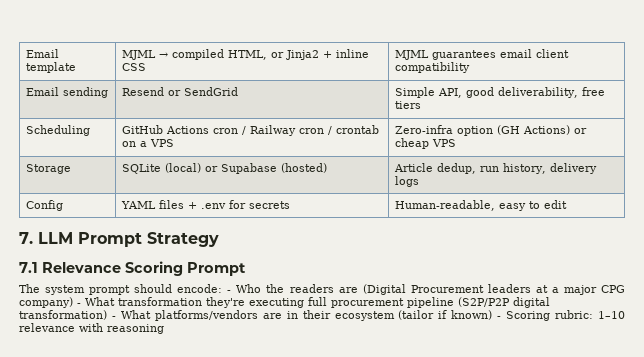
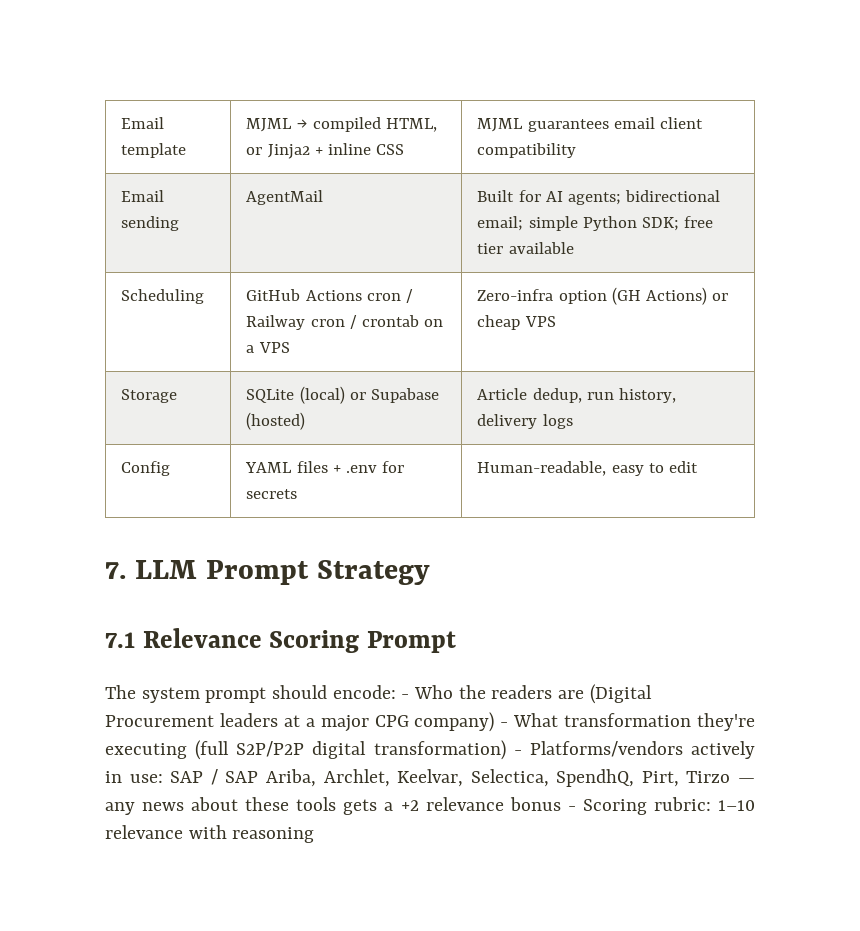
- Email sending | Resend or SendGrid | Simple API, good deliverability, free tiers
+ Email sending | AgentMail | Built for AI agents; bidirectional email; simple Python SDK; free tier available
- The system prompt should encode: - Who the readers are (Digital Procurement leaders at a major CPG company) - What transformation they're executing full procurement pipeline (S2P/P2P digital transformation) - What platforms/vendors are in their ecosystem (tailor if known) - Scoring rubric: 1–10 relevance with reasoning
+ The system prompt should encode: - Who the readers are (Digital Procurement leaders at a major CPG company) - What transformation they're executing (full S2P/P2P digital transformation) - Platforms/vendors actively in use: SAP / SAP Ariba, Archlet, Keelvar, Selectica, SpendhQ, Pirt, Tirzo — any news about these tools gets a +2 relevance bonus - Scoring rubric: 1–10 relevance with reasoning

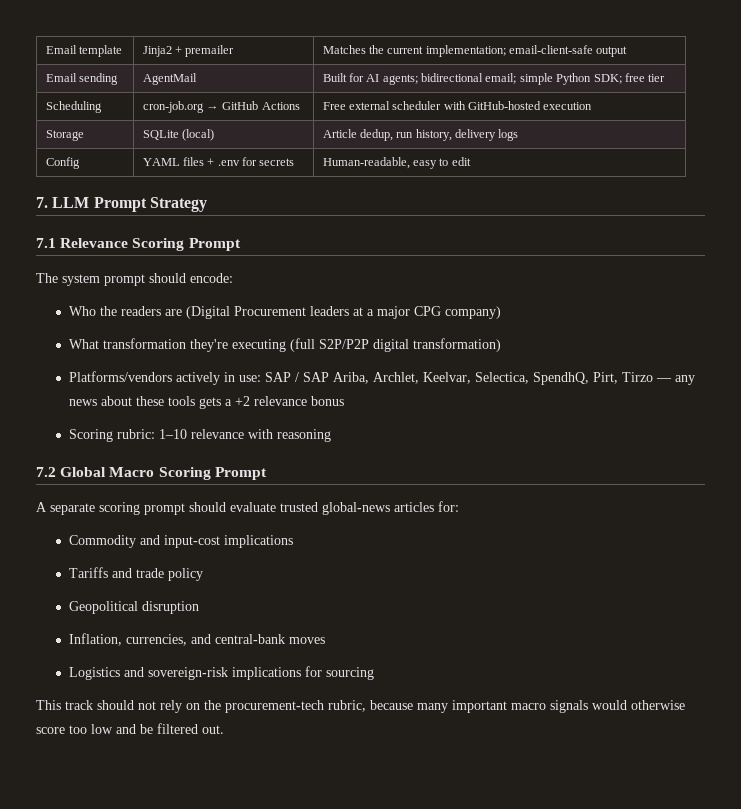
- Email template | MJML → compiled HTML, or Jinja2 + inline CSS | MJML guarantees email client compatibility
+ Email template | Jinja2 + premailer | Matches the current implementation; email-client-safe output
- Email sending | AgentMail | Built for AI agents; bidirectional email; simple Python SDK; free tier available
+ Email sending | AgentMail | Built for AI agents; bidirectional email; simple Python SDK; free tier
- Scheduling | GitHub Actions cron / Railway cron / crontab on a VPS | Zero-infra option (GH Actions) or cheap VPS
+ Scheduling | cron-job.org → GitHub Actions | Free external scheduler with GitHub-hosted execution
- Storage | SQLite (local) or Supabase (hosted) | Article dedup, run history, delivery logs
+ Storage | SQLite (local) | Article dedup, run history, delivery logs
- The system prompt should encode: - Who the readers are (Digital Procurement leaders at a major CPG company) - What transformation they're executing (full S2P/P2P digital transformation) - Platforms/vendors actively in use: SAP / SAP Ariba, Archlet, Keelvar, Selectica, SpendhQ, Pirt, Tirzo — any news about these tools gets a +2 relevance bonus - Scoring rubric: 1–10 relevance with reasoning
+ The system prompt should encode:
+ Who the readers are (Digital Procurement leaders at a major CPG company)
+ What transformation they're executing (full S2P/P2P digital transformation)
+ Platforms/vendors actively in use: SAP / SAP Ariba, Archlet, Keelvar, Selectica, SpendhQ, Pirt, Tirzo — any news about these tools gets a +2 relevance bonus
+ Scoring rubric: 1–10 relevance with reasoning
+ 7.2 Global Macro Scoring Prompt
+ A separate scoring prompt should evaluate trusted global-news articles for:
+ Commodity and input-cost implications
+ Tariffs and trade policy
+ Geopolitical disruption
+ Inflation, currencies, and central-bank moves
+ Logistics and sovereign-risk implications for sourcing
+ This track should not rely on the procurement-tech rubric, because many important macro signals would otherwise score too low and be filtered out.

